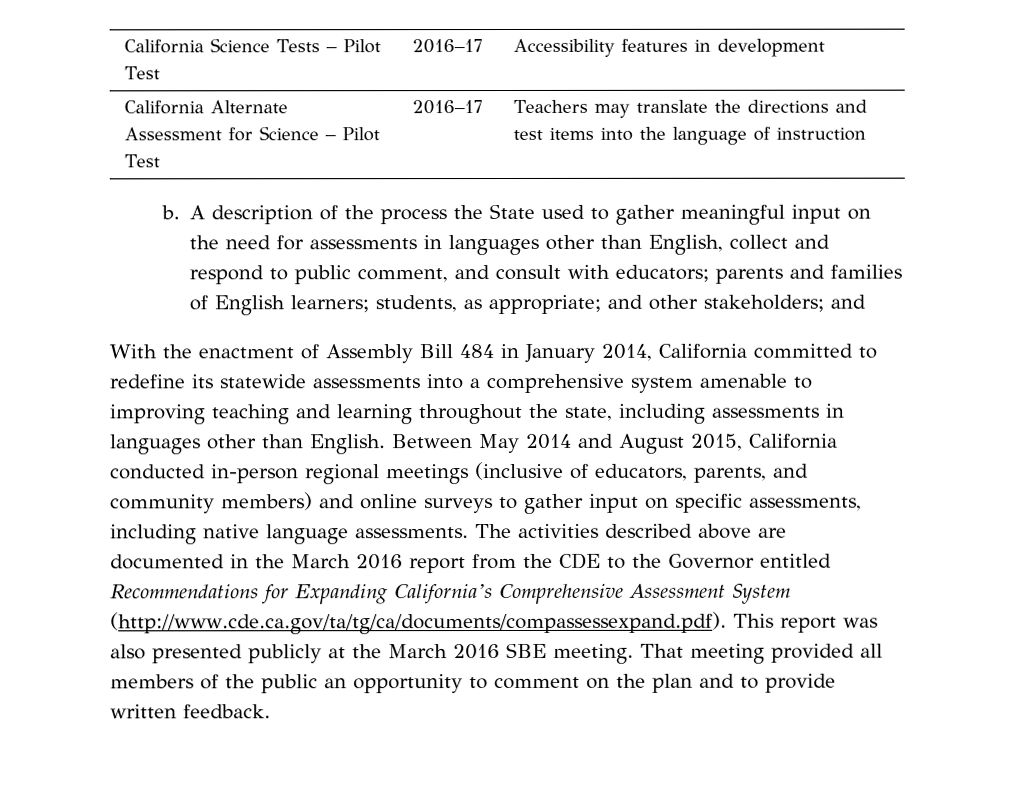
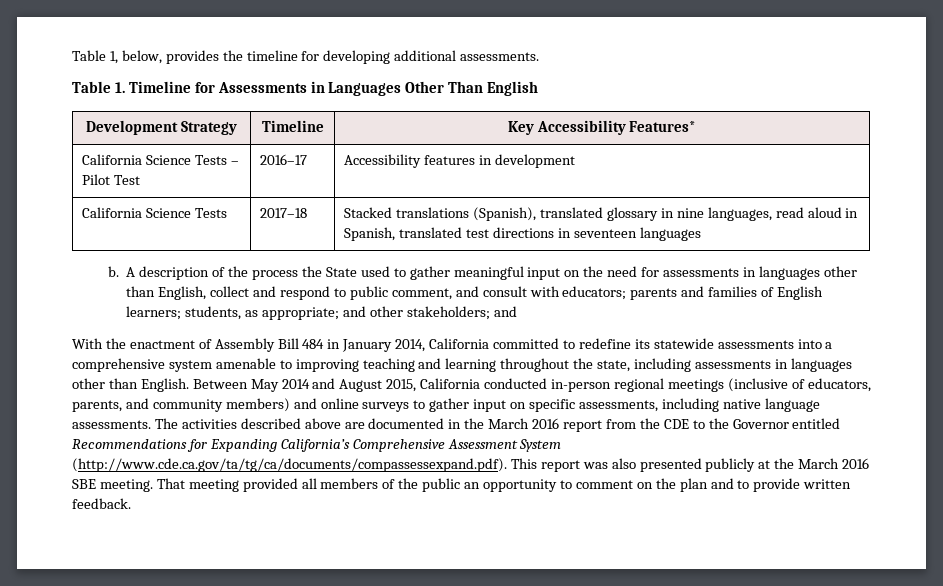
+ Table 1, below, provides the timeline for developing additional assessments.
+ Table 1. Timeline for Assessments in Languages Other Than English
+ Development Strategy | Timeline | Key Accessibility Features*
- California Alternate Assessment for Science – Pilot Test | 2016–17 | Teachers may translate the directions and test items into the language of instruction
+ California Science Tests | 2017–18 | Stacked translations (Spanish), translated glossary in nine languages, read aloud in Spanish, translated test directions in seventeen languages

